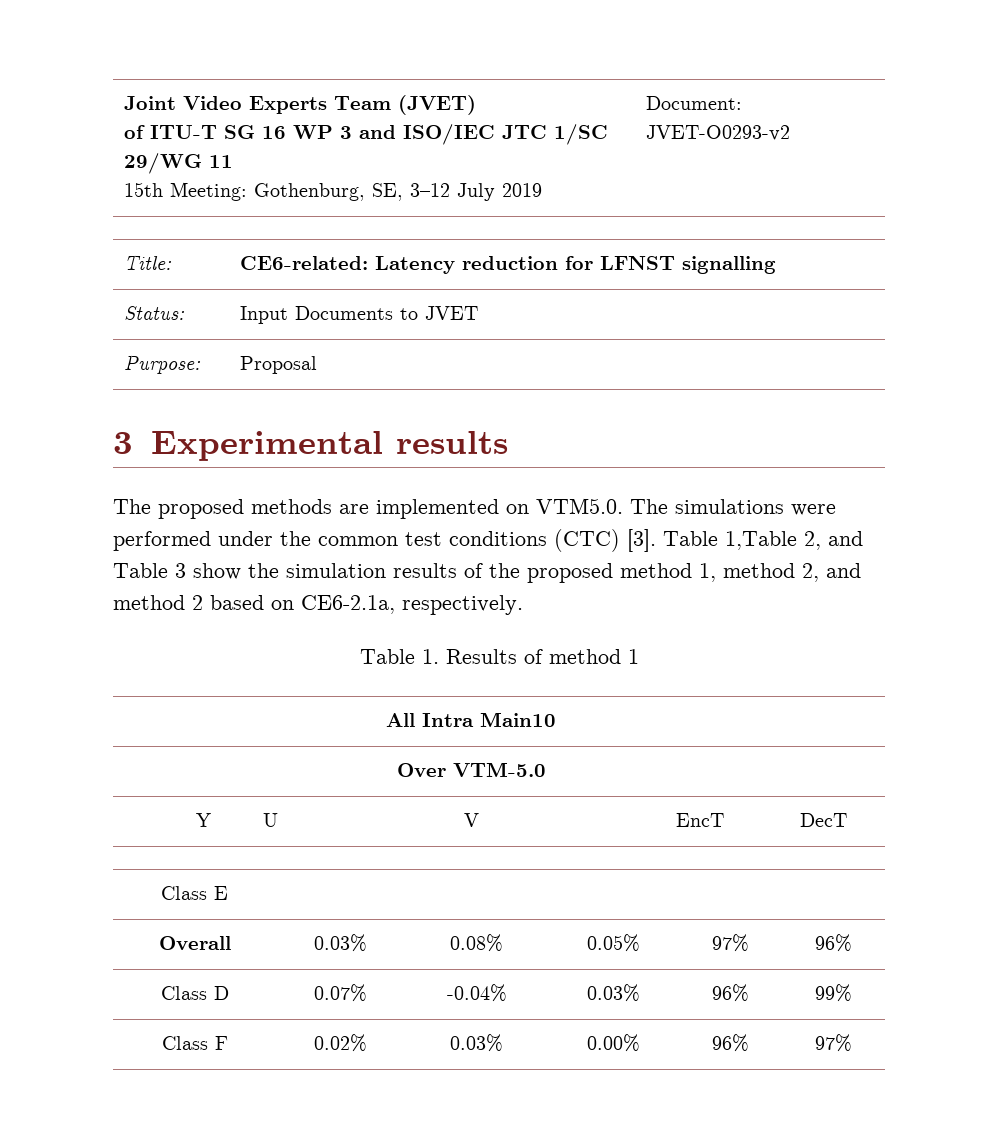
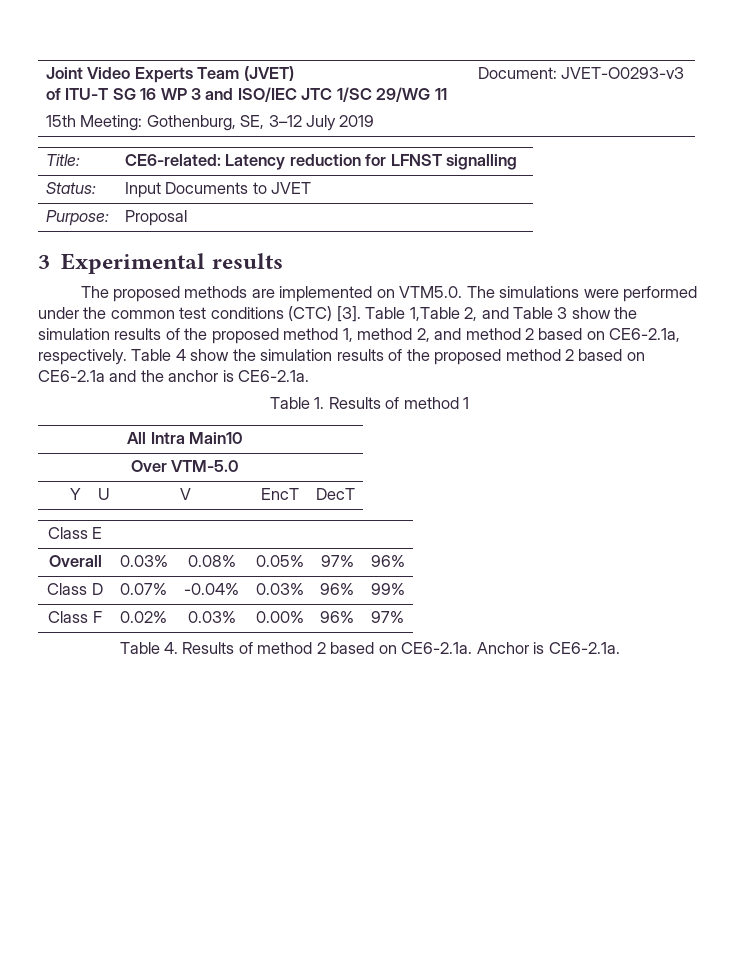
  Joint Video Experts Team (JVET)
  of ITU-T SG 16 WP 3 and ISO/IEC JTC 1/SC 29/WG 11
- 15th Meeting: Gothenburg, SE, 3–12 July 2019 | Document: JVET-O0293-v2
+ 15th Meeting: Gothenburg, SE, 3–12 July 2019 | Document: JVET-O0293-v3
+ Table 4 show the simulation results of the proposed method 2 based on CE6-2.1a and the anchor is CE6-2.1a.
+ Table 4. Results of method 2 based on CE6-2.1a. Anchor is CE6-2.1a.

